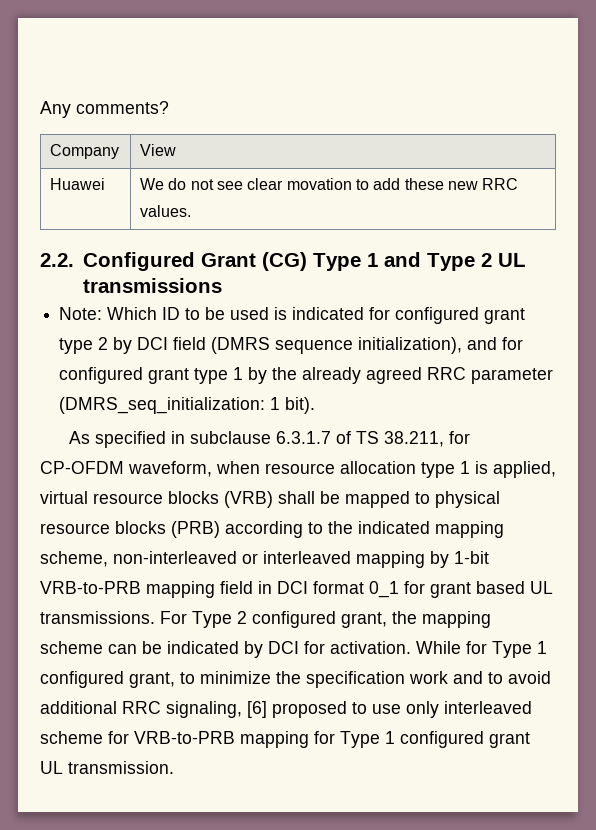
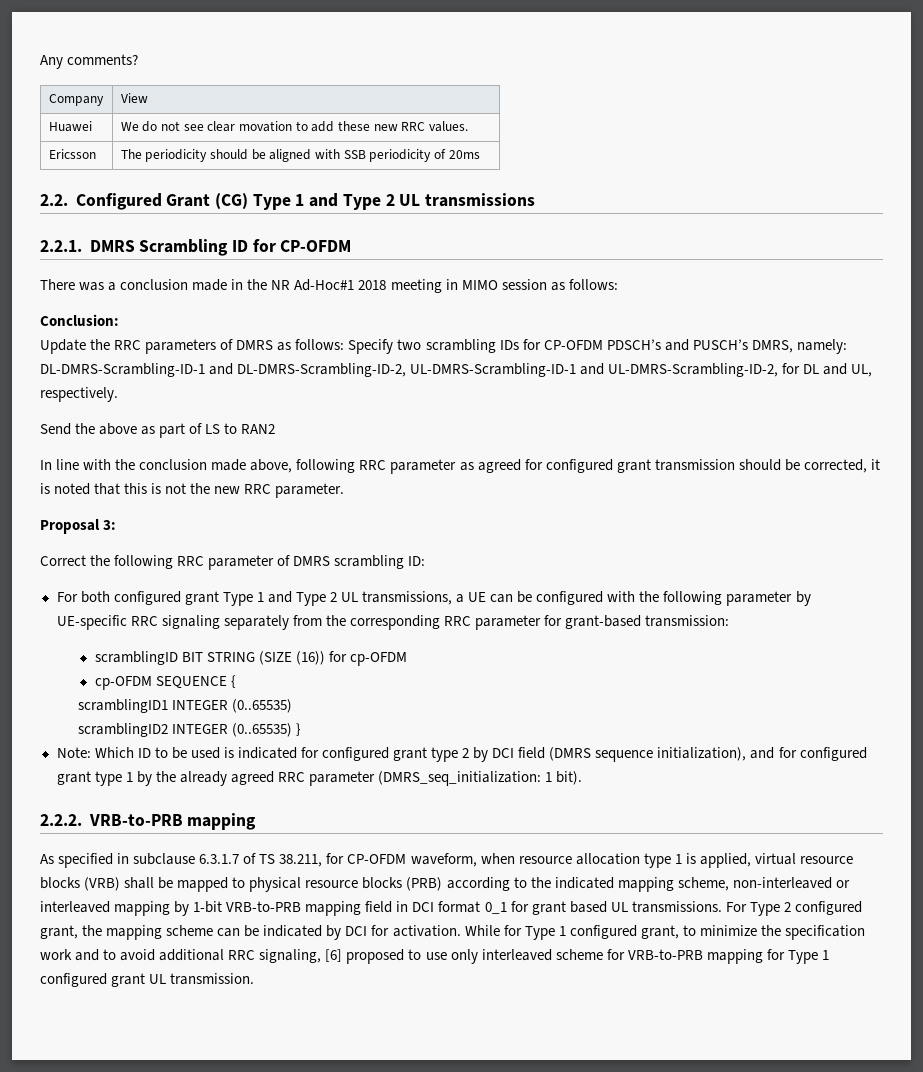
+ Ericsson | The periodicity should be aligned with SSB periodicity of 20ms
+ 2.2.1. DMRS Scrambling ID for CP-OFDM
+ There was a conclusion made in the NR Ad-Hoc#1 2018 meeting in MIMO session as follows:
+ Conclusion:
+ Update the RRC parameters of DMRS as follows: Specify two scrambling IDs for CP-OFDM PDSCH’s and PUSCH’s DMRS, namely: DL-DMRS-Scrambling-ID-1 and DL-DMRS-Scrambling-ID-2, UL-DMRS-Scrambling-ID-1 and UL-DMRS-Scrambling-ID-2, for DL and UL, respectively.
+ Send the above as part of LS to RAN2
+ In line with the conclusion made above, following RRC parameter as agreed for configured grant transmission should be corrected, it is noted that this is not the new RRC parameter.
+ Proposal 3:
+ Correct the following RRC parameter of DMRS scrambling ID:
+ For both configured grant Type 1 and Type 2 UL transmissions, a UE can be configured with the following parameter by UE-specific RRC signaling separately from the corresponding RRC parameter for grant-based transmission:
+ scramblingID BIT STRING (SIZE (16)) for cp-OFDM
+ cp-OFDM SEQUENCE {
+ scramblingID1 INTEGER (0..65535)
+ scramblingID2 INTEGER (0..65535) }
+ 2.2.2. VRB-to-PRB mapping

